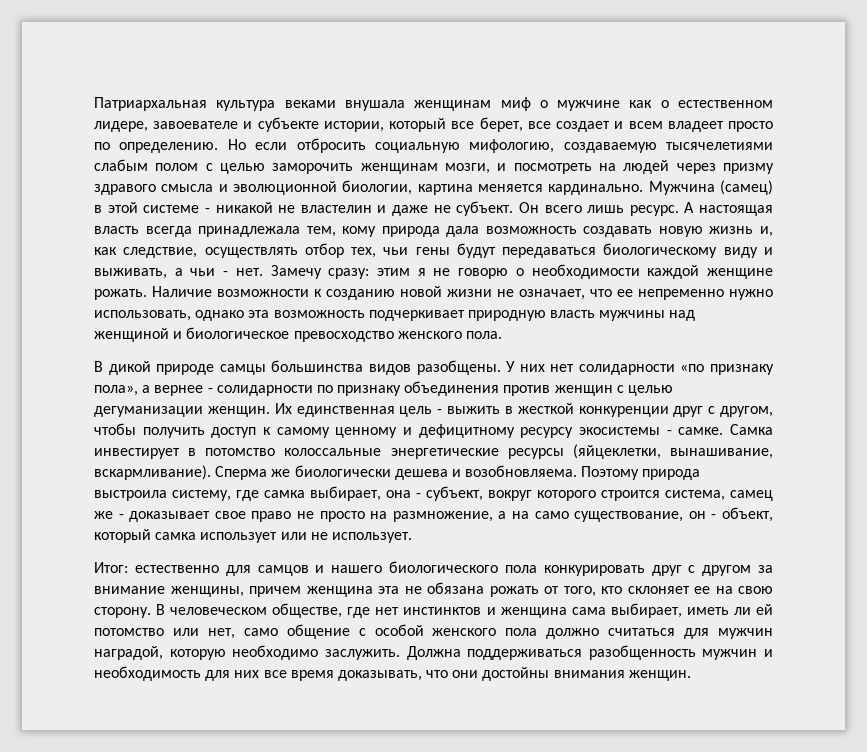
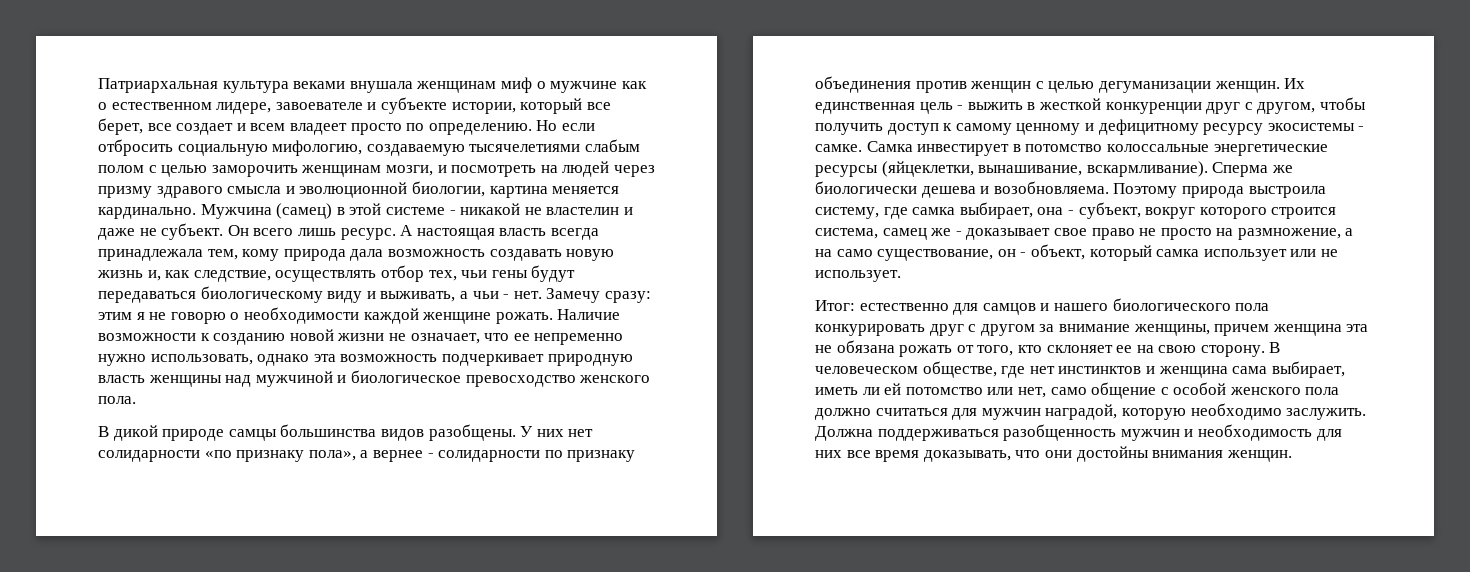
- Наличие возможности к созданию новой жизни не означает, что ее непременно нужно использовать, однако эта возможность подчеркивает природную власть мужчины над женщиной и биологическое превосходство женского пола.
+ Наличие возможности к созданию новой жизни не означает, что ее непременно нужно использовать, однако эта возможность подчеркивает природную власть женщины над мужчиной и биологическое превосходство женского пола.

